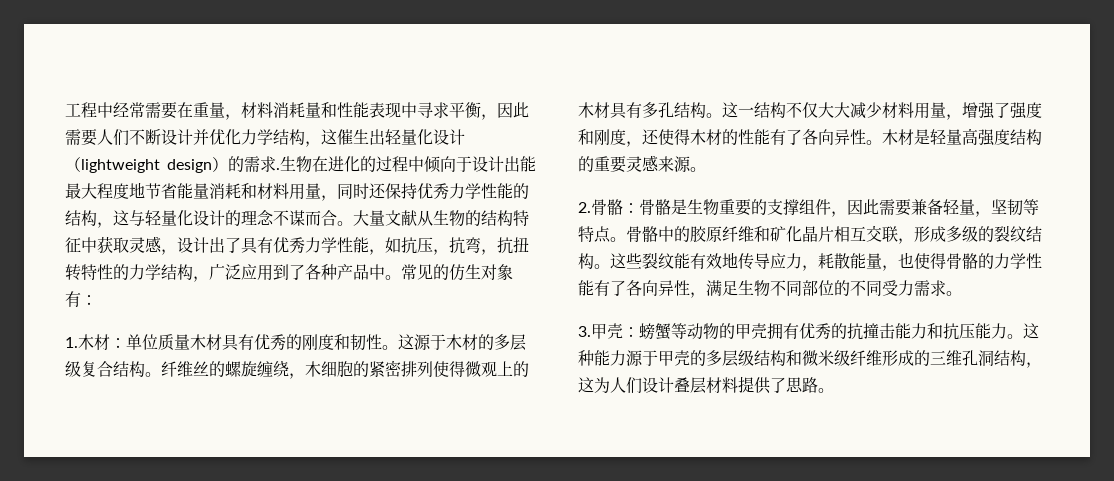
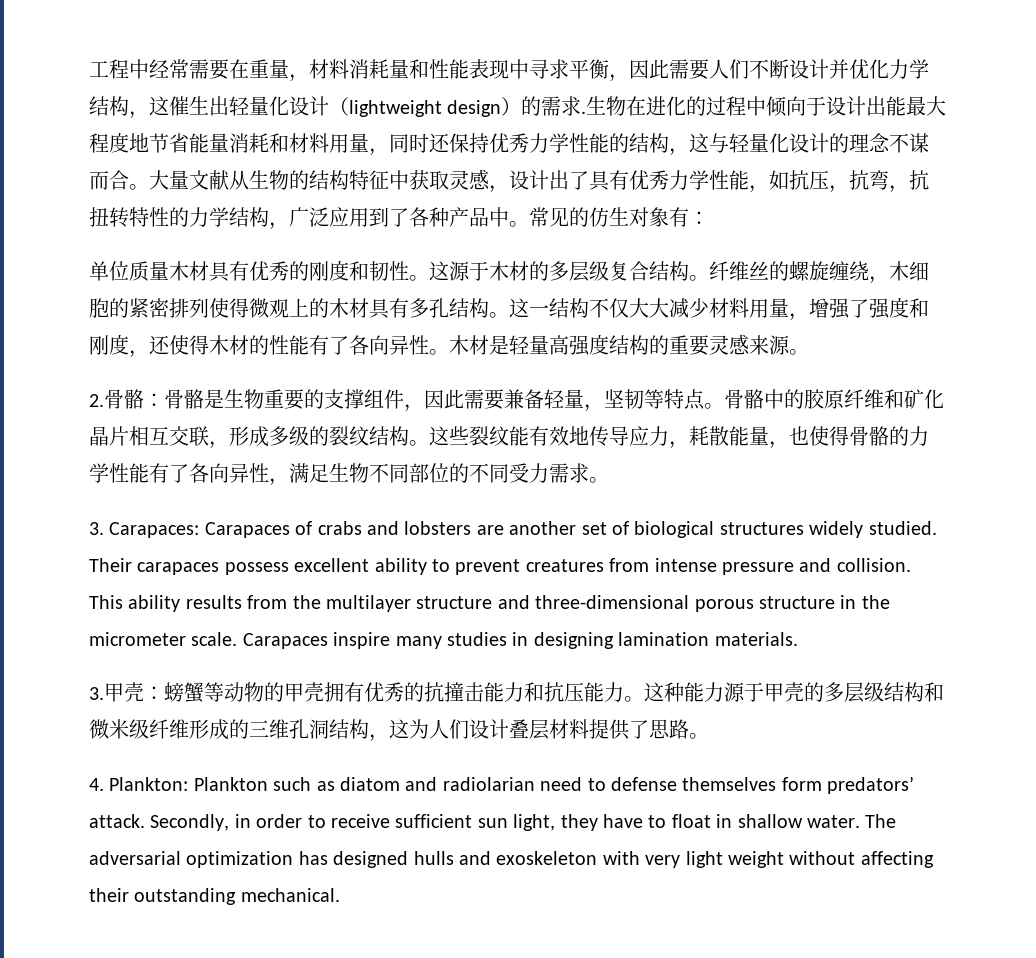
- 1.木材：单位质量木材具有优秀的刚度和韧性。
+ 单位质量木材具有优秀的刚度和韧性。
+ 3. Carapaces: Carapaces of crabs and lobsters are another set of biological structures widely studied. Their carapaces possess excellent ability to prevent creatures from intense pressure and collision. This ability results from the multilayer structure and three-dimensional porous structure in the micrometer scale. Carapaces inspire many studies in designing lamination materials.
+ 4. Plankton: Plankton such as diatom and radiolarian need to defense themselves form predators’ attack. Secondly, in order to receive sufficient sun light, they have to float in shallow water. The adversarial optimization has designed hulls and exoskeleton with very light weight without affecting their outstanding mechanical.

